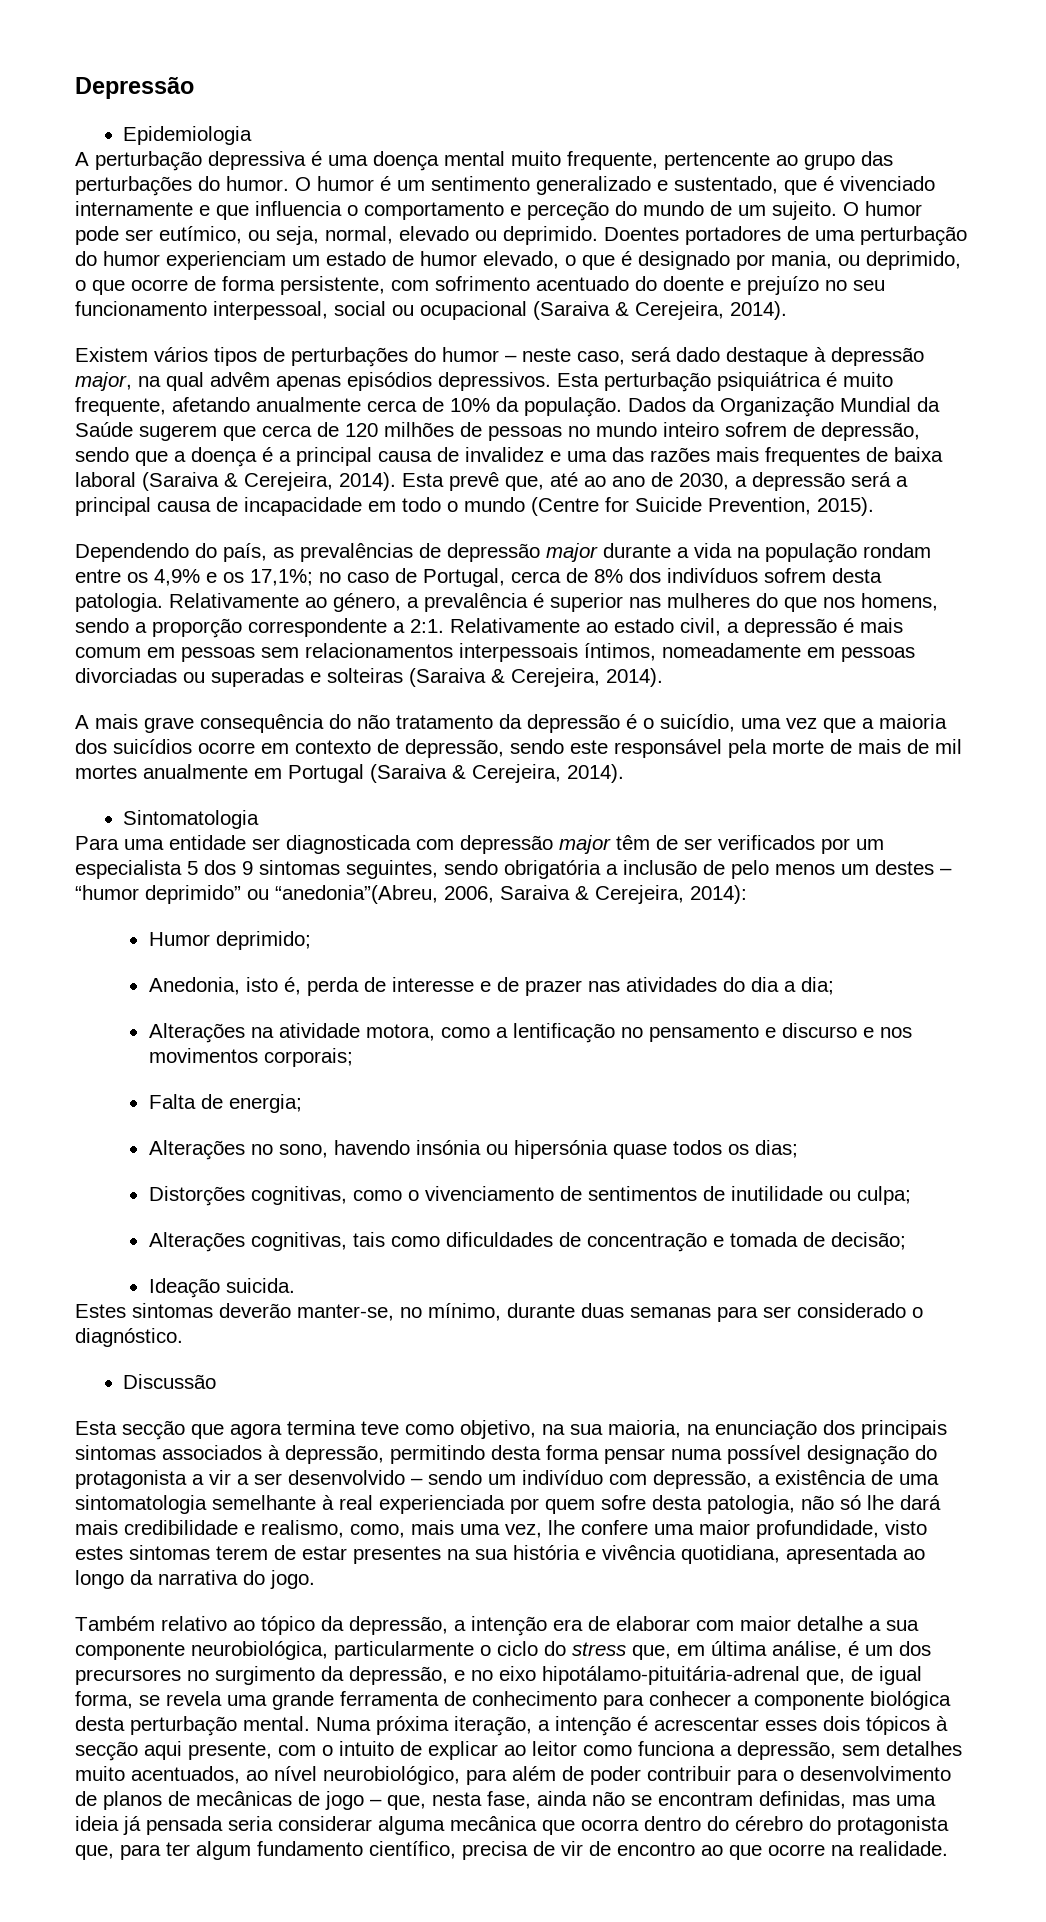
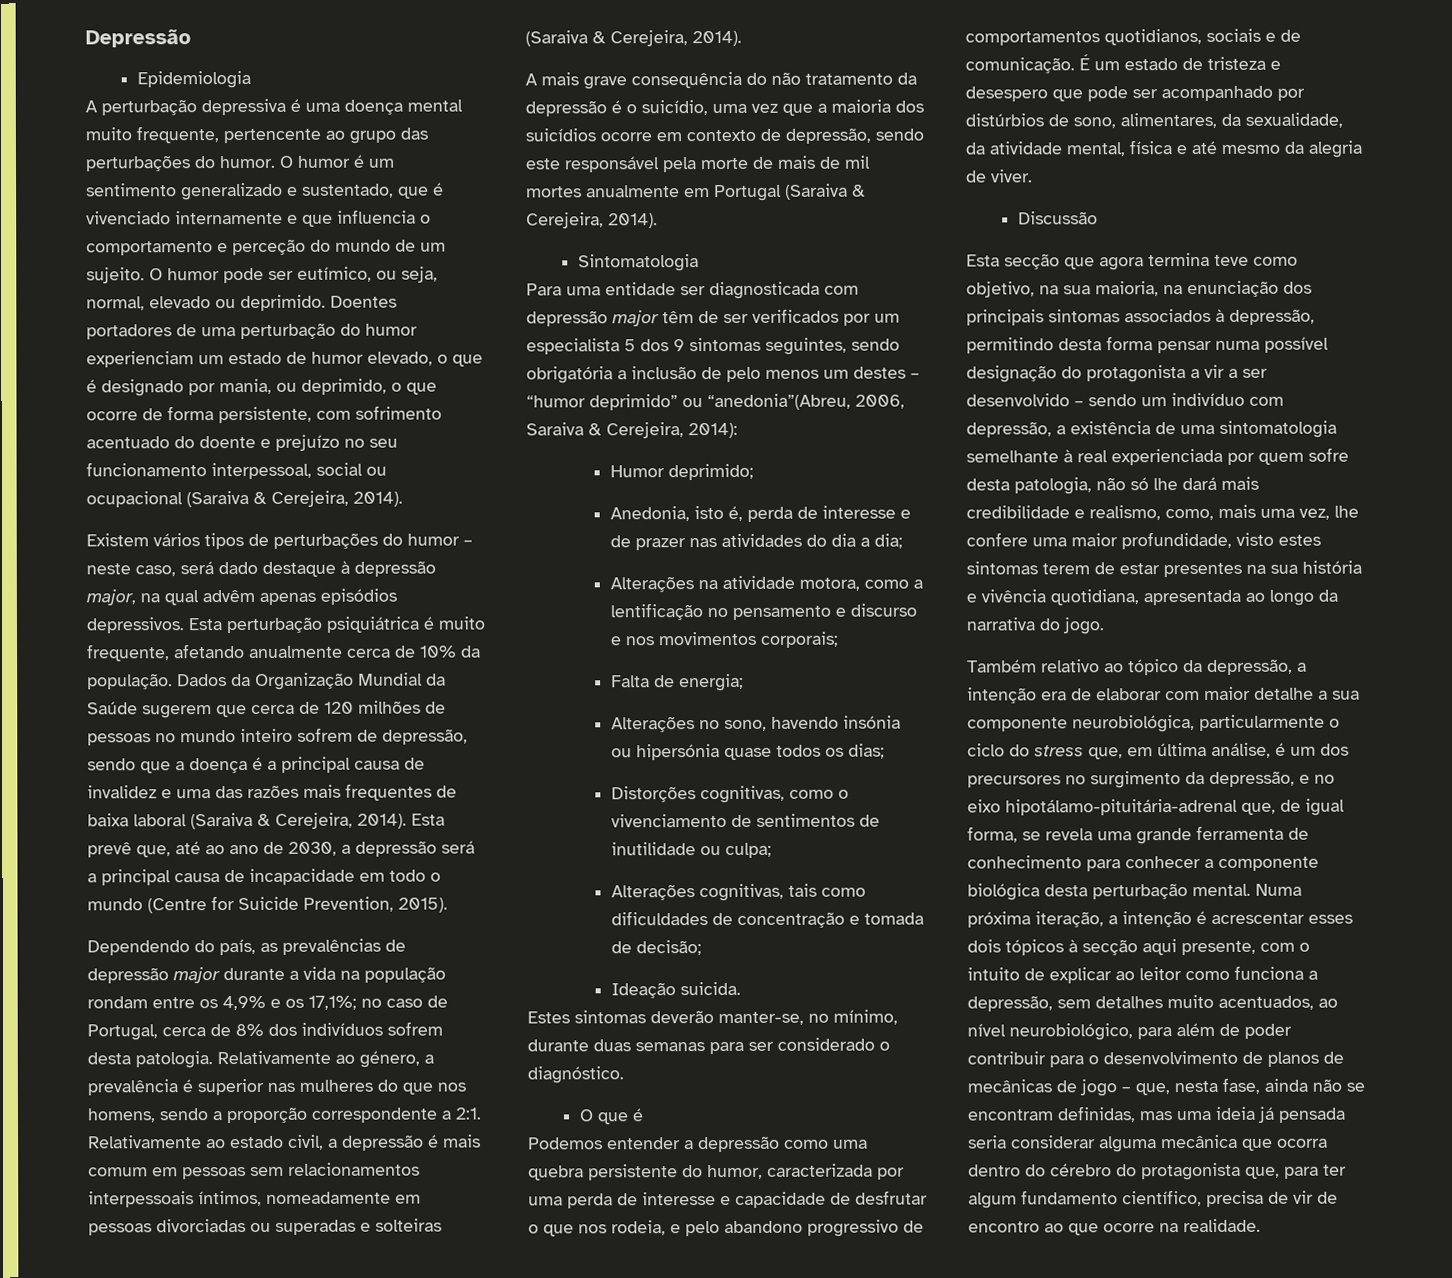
+ O que é
+ Podemos entender a depressão como uma quebra persistente do humor, caracterizada por uma perda de interesse e capacidade de desfrutar o que nos rodeia, e pelo abandono progressivo de comportamentos quotidianos, sociais e de comunicação. É um estado de tristeza e desespero que pode ser acompanhado por distúrbios de sono, alimentares, da sexualidade, da atividade mental, física e até mesmo da alegria de viver.

